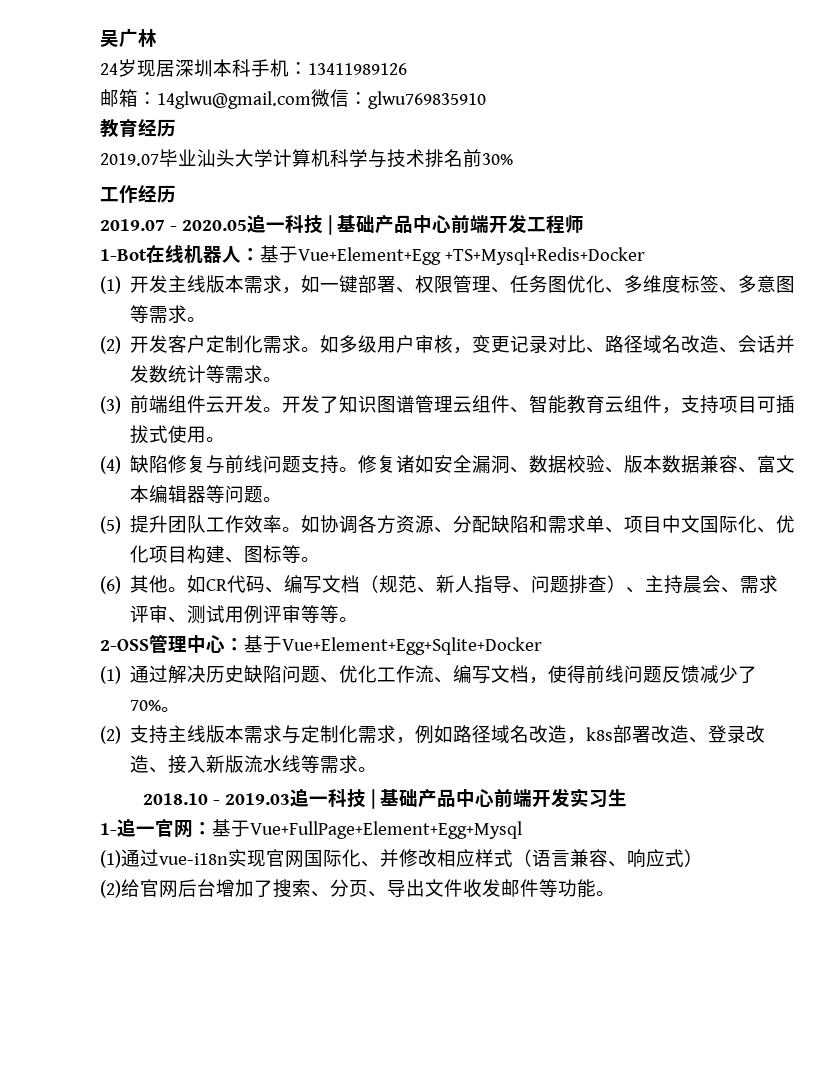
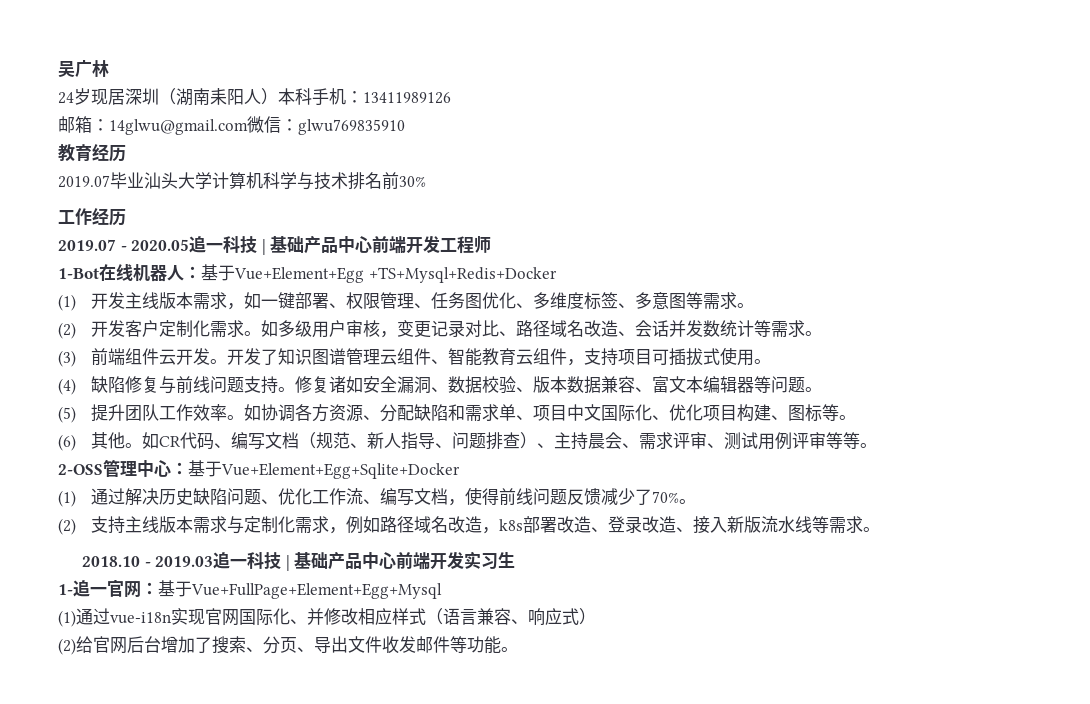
- 24岁现居深圳本科手机：13411989126
+ 24岁现居深圳（湖南耒阳人）本科手机：13411989126

